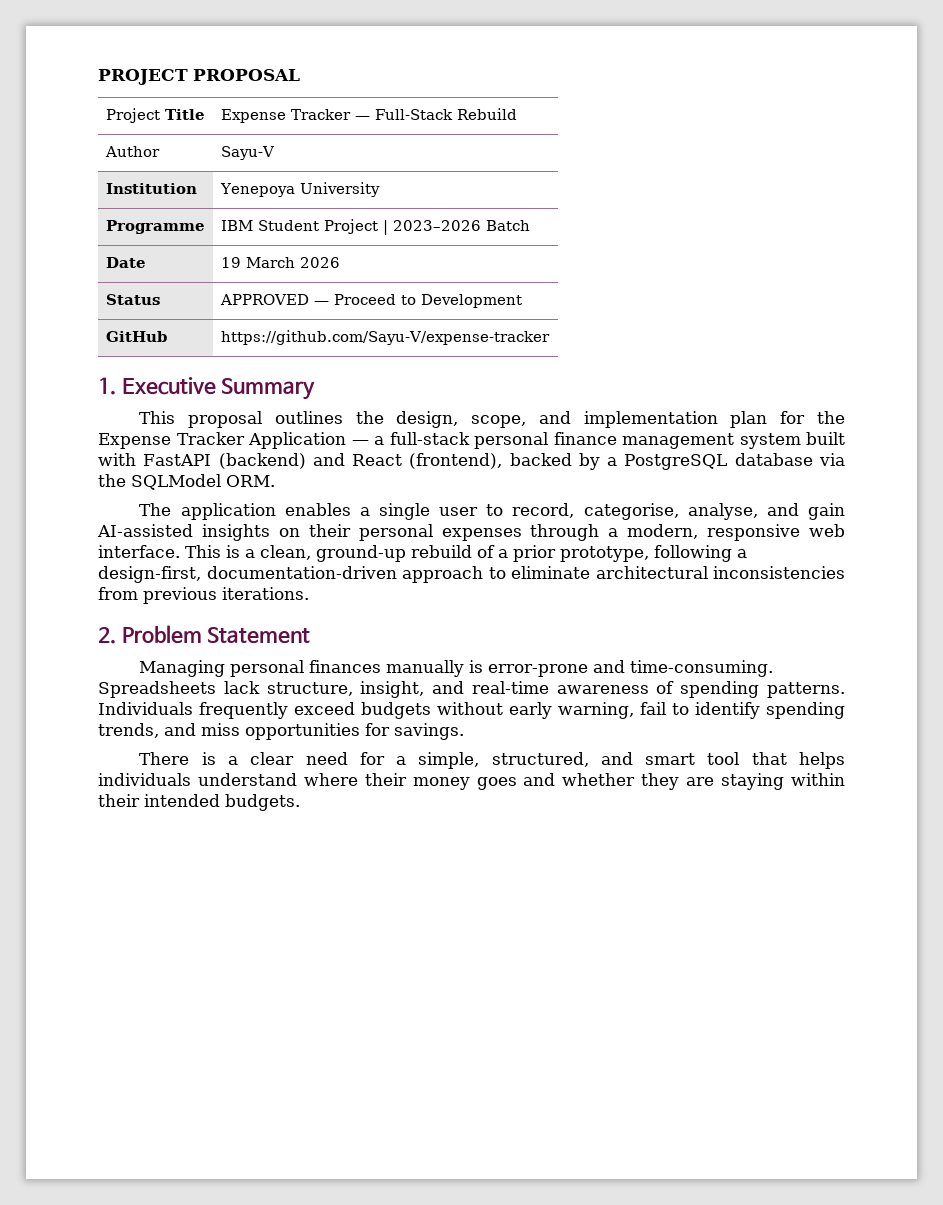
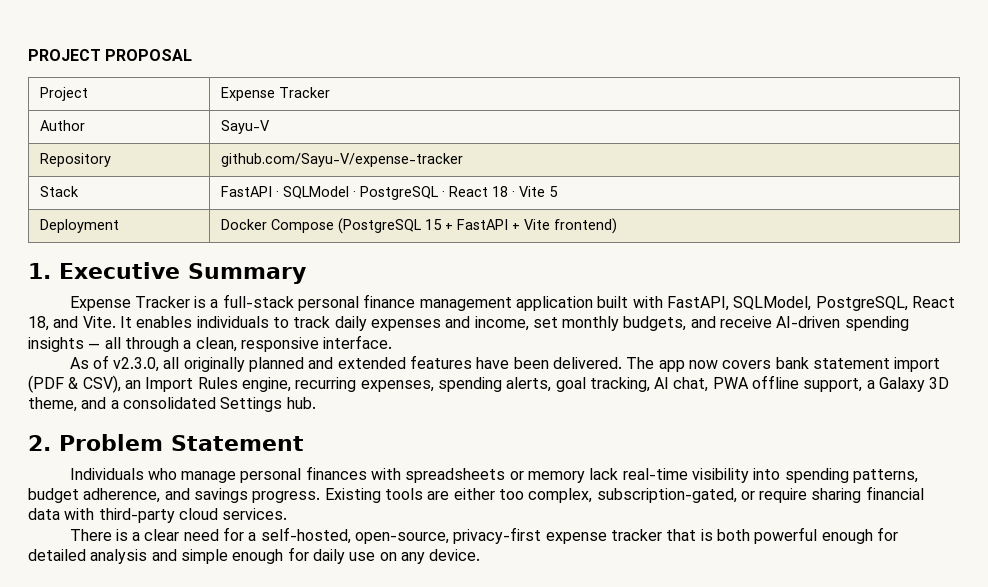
- Project Title | Expense Tracker — Full-Stack Rebuild
+ Project | Expense Tracker
- Institution | Yenepoya University
- Programme | IBM Student Project | 2023–2026 Batch
- Date | 19 March 2026
- Status | APPROVED — Proceed to Development
- GitHub | https://github.com/Sayu-V/expense-tracker
+ Repository | github.com/Sayu-V/expense-tracker
+ Stack | FastAPI · SQLModel · PostgreSQL · React 18 · Vite 5
+ Deployment | Docker Compose (PostgreSQL 15 + FastAPI + Vite frontend)
  1. Executive Summary
- This proposal outlines the design, scope, and implementation plan for the Expense Tracker Application — a full-stack personal finance management system built with FastAPI (backend) and React (frontend), backed by a PostgreSQL database via the SQLModel ORM.
- The application enables a single user to record, categorise, analyse, and gain AI-assisted insights on their personal expenses through a modern, responsive web interface. This is a clean, ground-up rebuild of a prior prototype, following a design-first, documentation-driven approach to eliminate architectural inconsistencies from previous iterations.
+ Expense Tracker is a full-stack personal finance management application built with FastAPI, SQLModel, PostgreSQL, React 18, and Vite. It enables individuals to track daily expenses and income, set monthly budgets, and receive AI-driven spending insights — all through a clean, responsive interface.
+ As of v2.3.0, all originally planned and extended features have been delivered. The app now covers bank statement import (PDF & CSV), an Import Rules engine, recurring expenses, spending alerts, goal tracking, AI chat, PWA offline support, a Galaxy 3D theme, and a consolidated Settings hub.
  2. Problem Statement
- Managing personal finances manually is error-prone and time-consuming. Spreadsheets lack structure, insight, and real-time awareness of spending patterns. Individuals frequently exceed budgets without early warning, fail to identify spending trends, and miss opportunities for savings.
+ Individuals who manage personal finances with spreadsheets or memory lack real-time visibility into spending patterns, budget adherence, and savings progress. Existing tools are either too complex, subscription-gated, or require sharing financial data with third-party cloud services.
- There is a clear need for a simple, structured, and smart tool that helps individuals understand where their money goes and whether they are staying within their intended budgets.
+ There is a clear need for a self-hosted, open-source, privacy-first expense tracker that is both powerful enough for detailed analysis and simple enough for daily use on any device.

